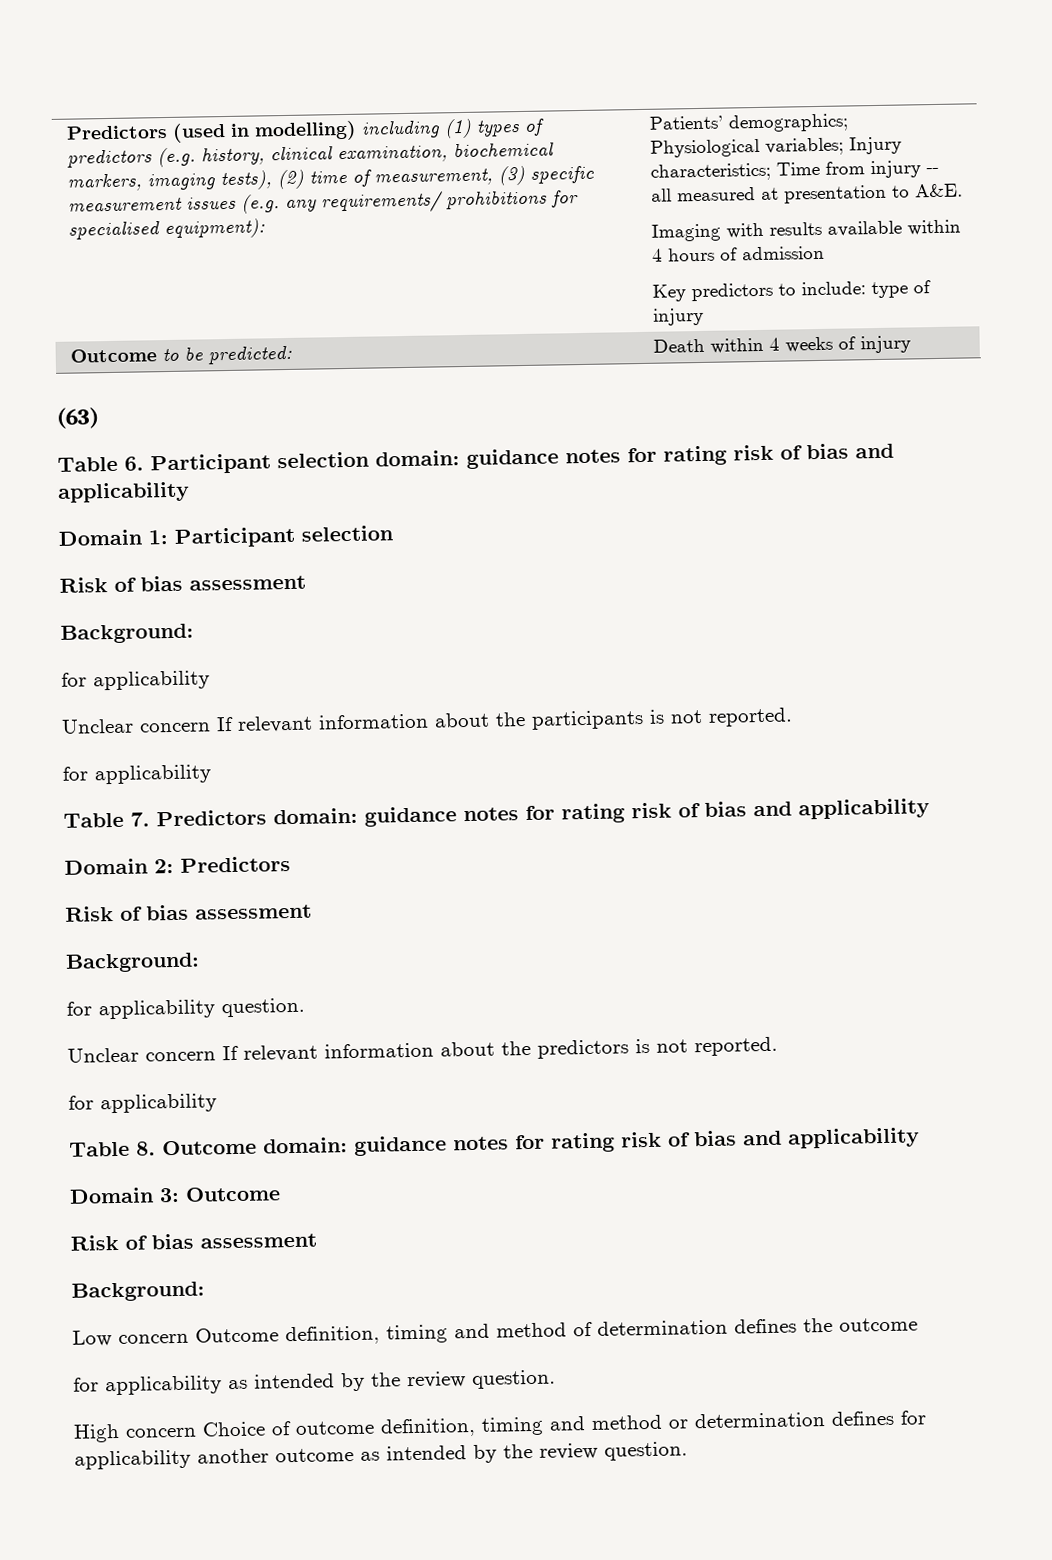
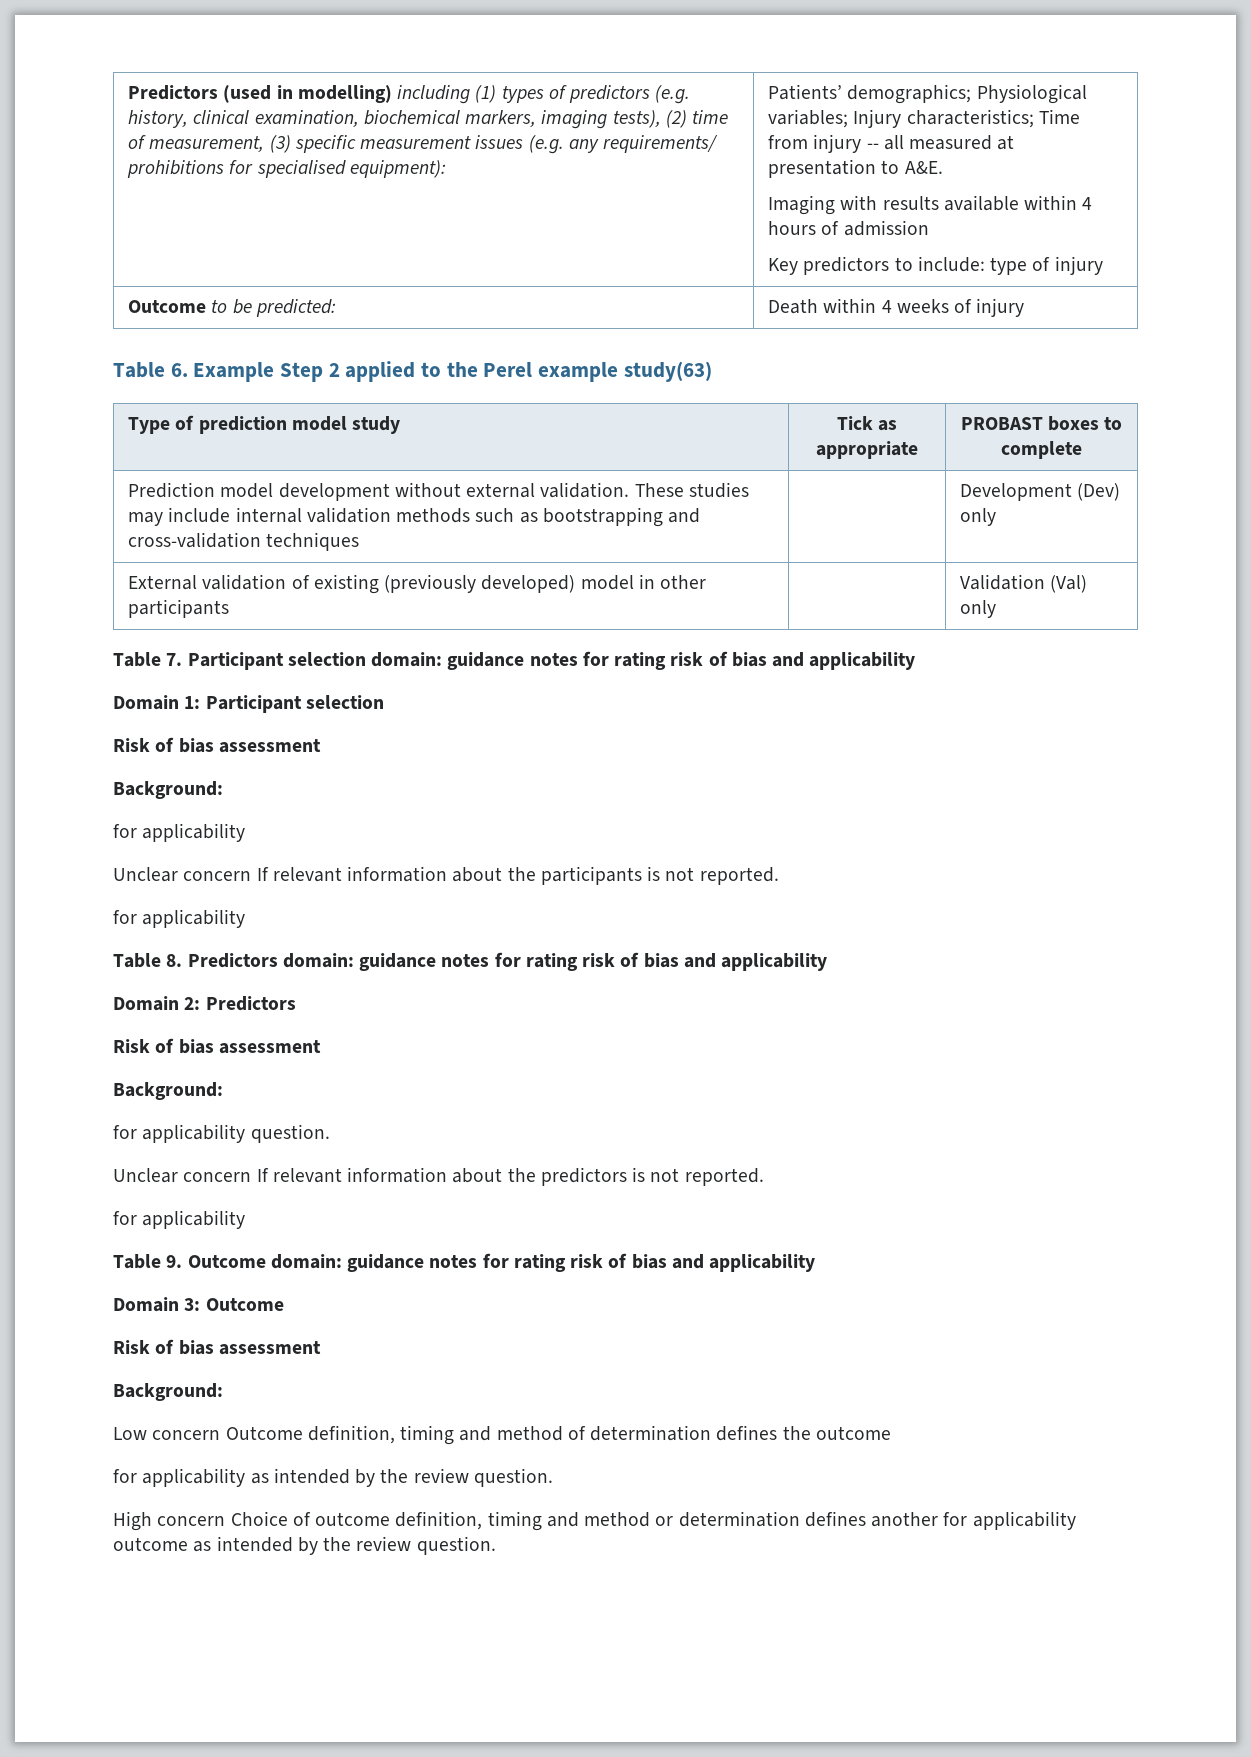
- (63)
- Table 6. Participant selection domain: guidance notes for rating risk of bias and applicability
+ Table 6. Example Step 2 applied to the Perel example study(63)
+ Type of prediction model study | Tick as appropriate | PROBAST boxes to complete
+ Prediction model development without external validation. These studies may include internal validation methods such as bootstrapping and cross-validation techniques | | Development (Dev) only
+ External validation of existing (previously developed) model in other participants | | Validation (Val) only
+ Table 7. Participant selection domain: guidance notes for rating risk of bias and applicability
- Table 7. Predictors domain: guidance notes for rating risk of bias and applicability
+ Table 8. Predictors domain: guidance notes for rating risk of bias and applicability
- Table 8. Outcome domain: guidance notes for rating risk of bias and applicability
+ Table 9. Outcome domain: guidance notes for rating risk of bias and applicability
- High concern Choice of outcome definition, timing and method or determination defines for applicability another outcome as intended by the review question.
+ High concern Choice of outcome definition, timing and method or determination defines another for applicability outcome as intended by the review question.

